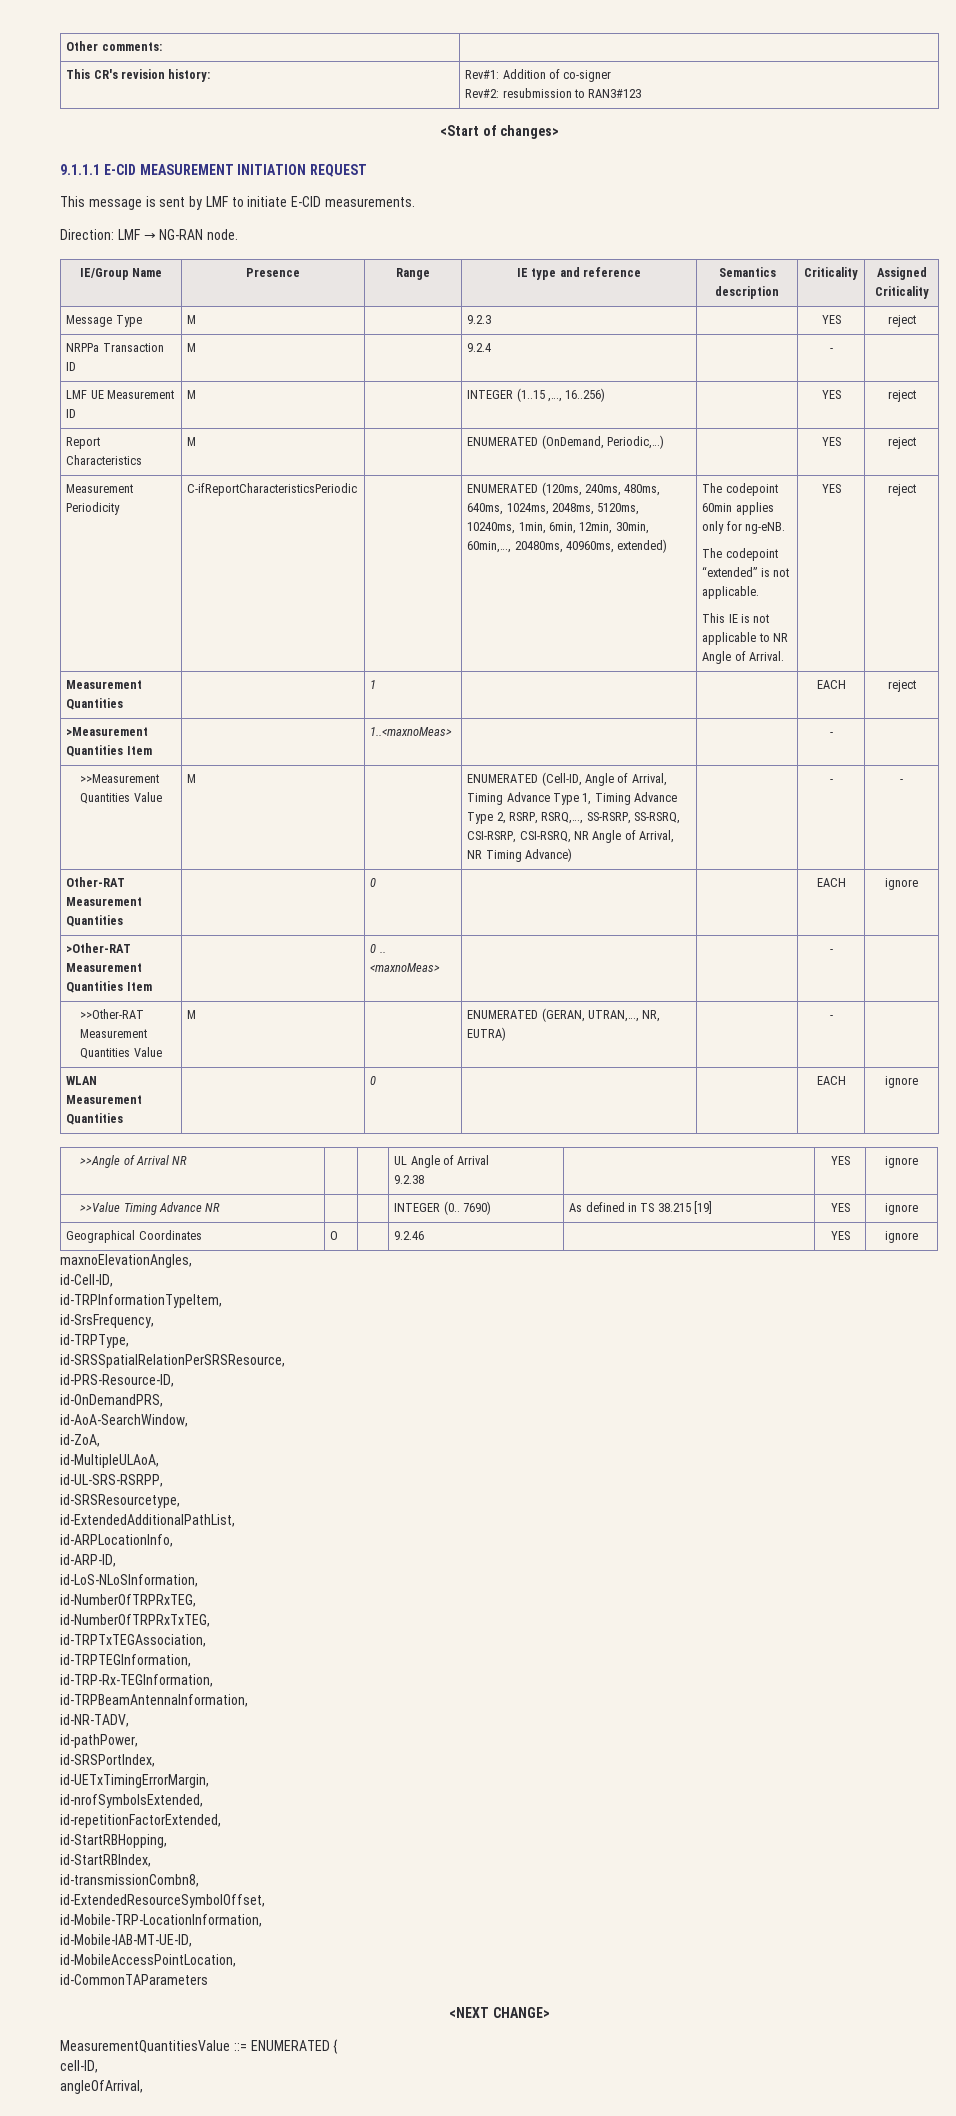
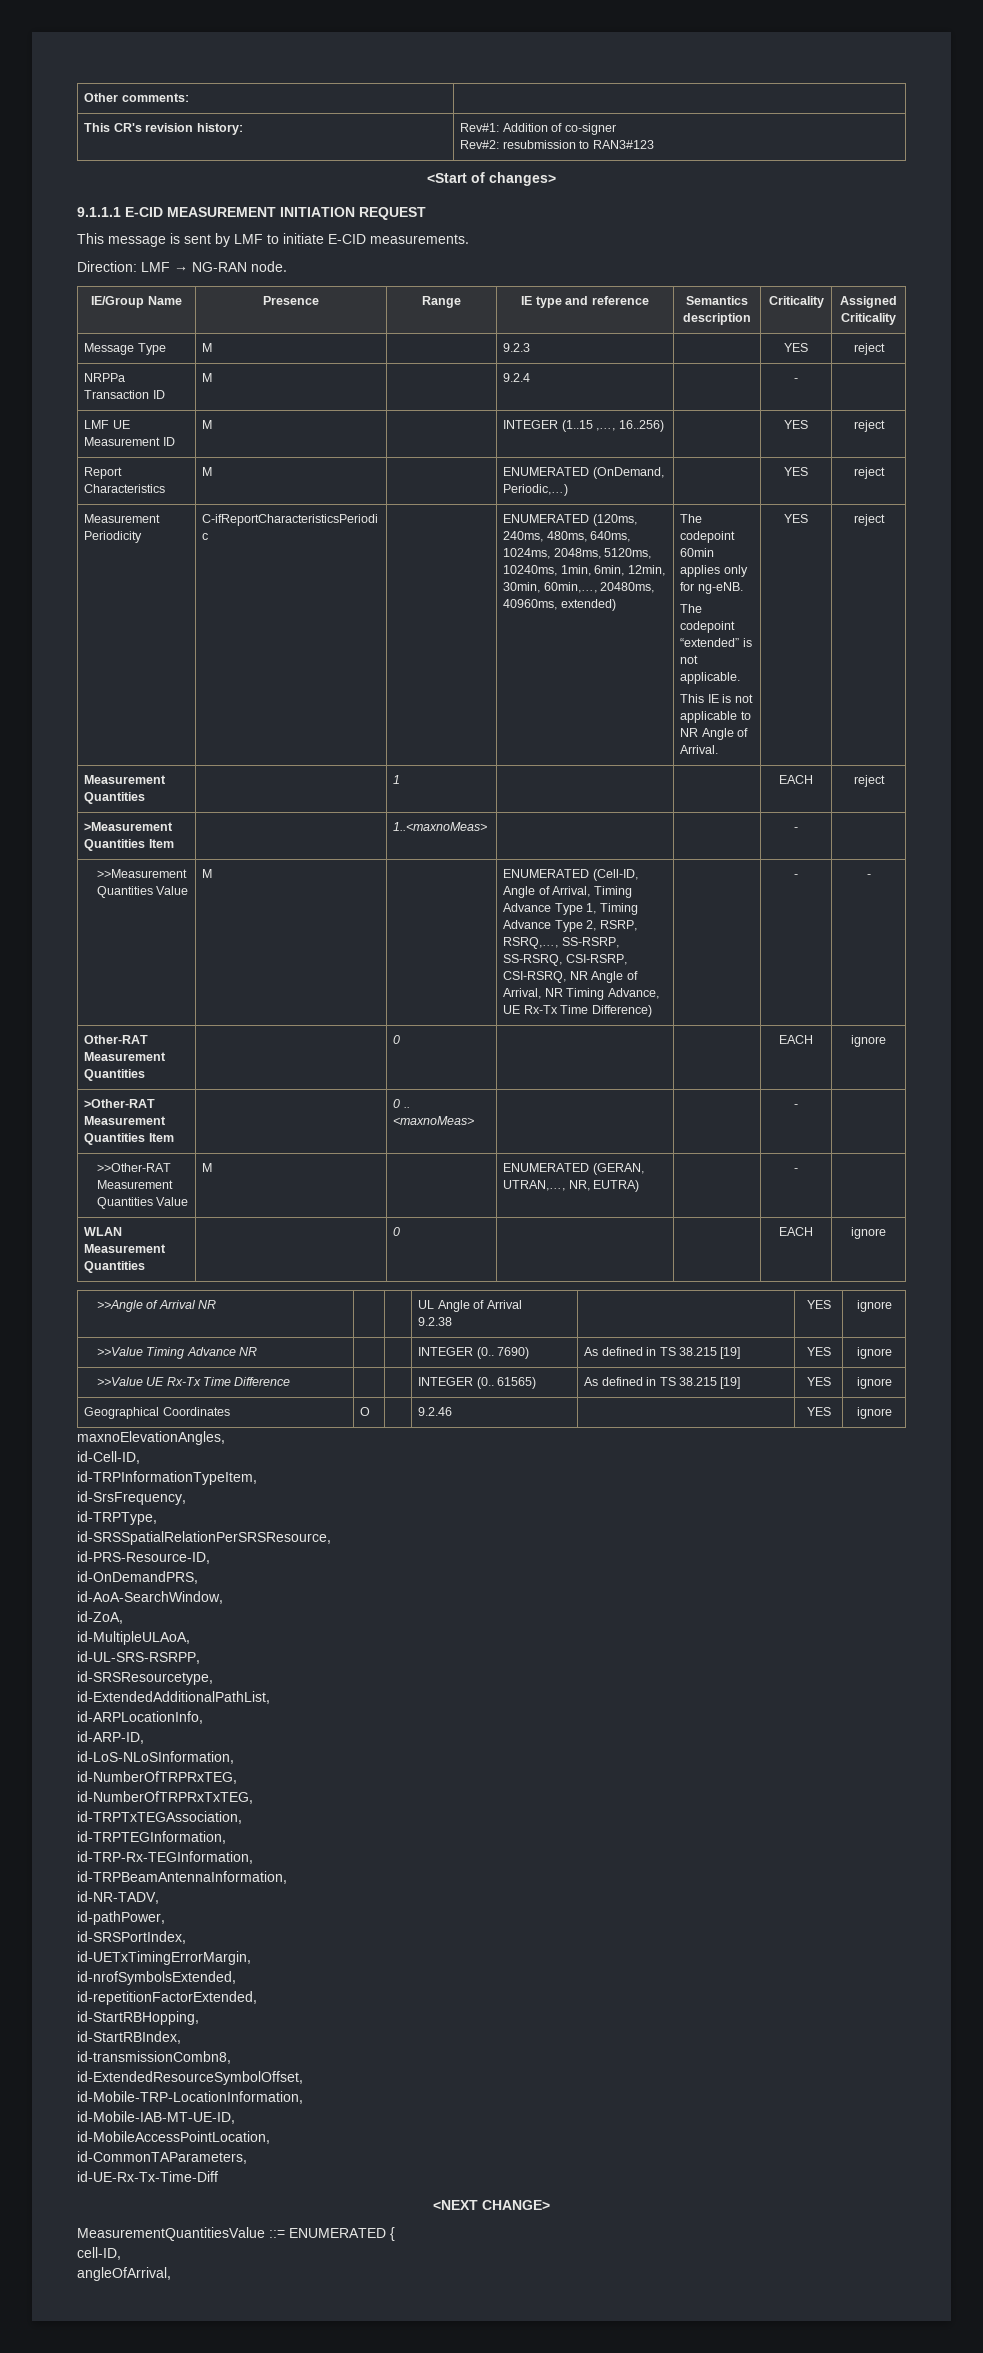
- >>Measurement Quantities Value | M | | ENUMERATED (Cell-ID, Angle of Arrival, Timing Advance Type 1, Timing Advance Type 2, RSRP, RSRQ,…, SS-RSRP, SS-RSRQ, CSI-RSRP, CSI-RSRQ, NR Angle of Arrival, NR Timing Advance) | | - | -
+ >>Measurement Quantities Value | M | | ENUMERATED (Cell-ID, Angle of Arrival, Timing Advance Type 1, Timing Advance Type 2, RSRP, RSRQ,…, SS-RSRP, SS-RSRQ, CSI-RSRP, CSI-RSRQ, NR Angle of Arrival, NR Timing Advance, UE Rx-Tx Time Difference) | | - | -
+ >>Value UE Rx-Tx Time Difference | | | INTEGER (0.. 61565) | As defined in TS 38.215 [19] | YES | ignore
- id-CommonTAParameters
+ id-CommonTAParameters,
+ id-UE-Rx-Tx-Time-Diff

